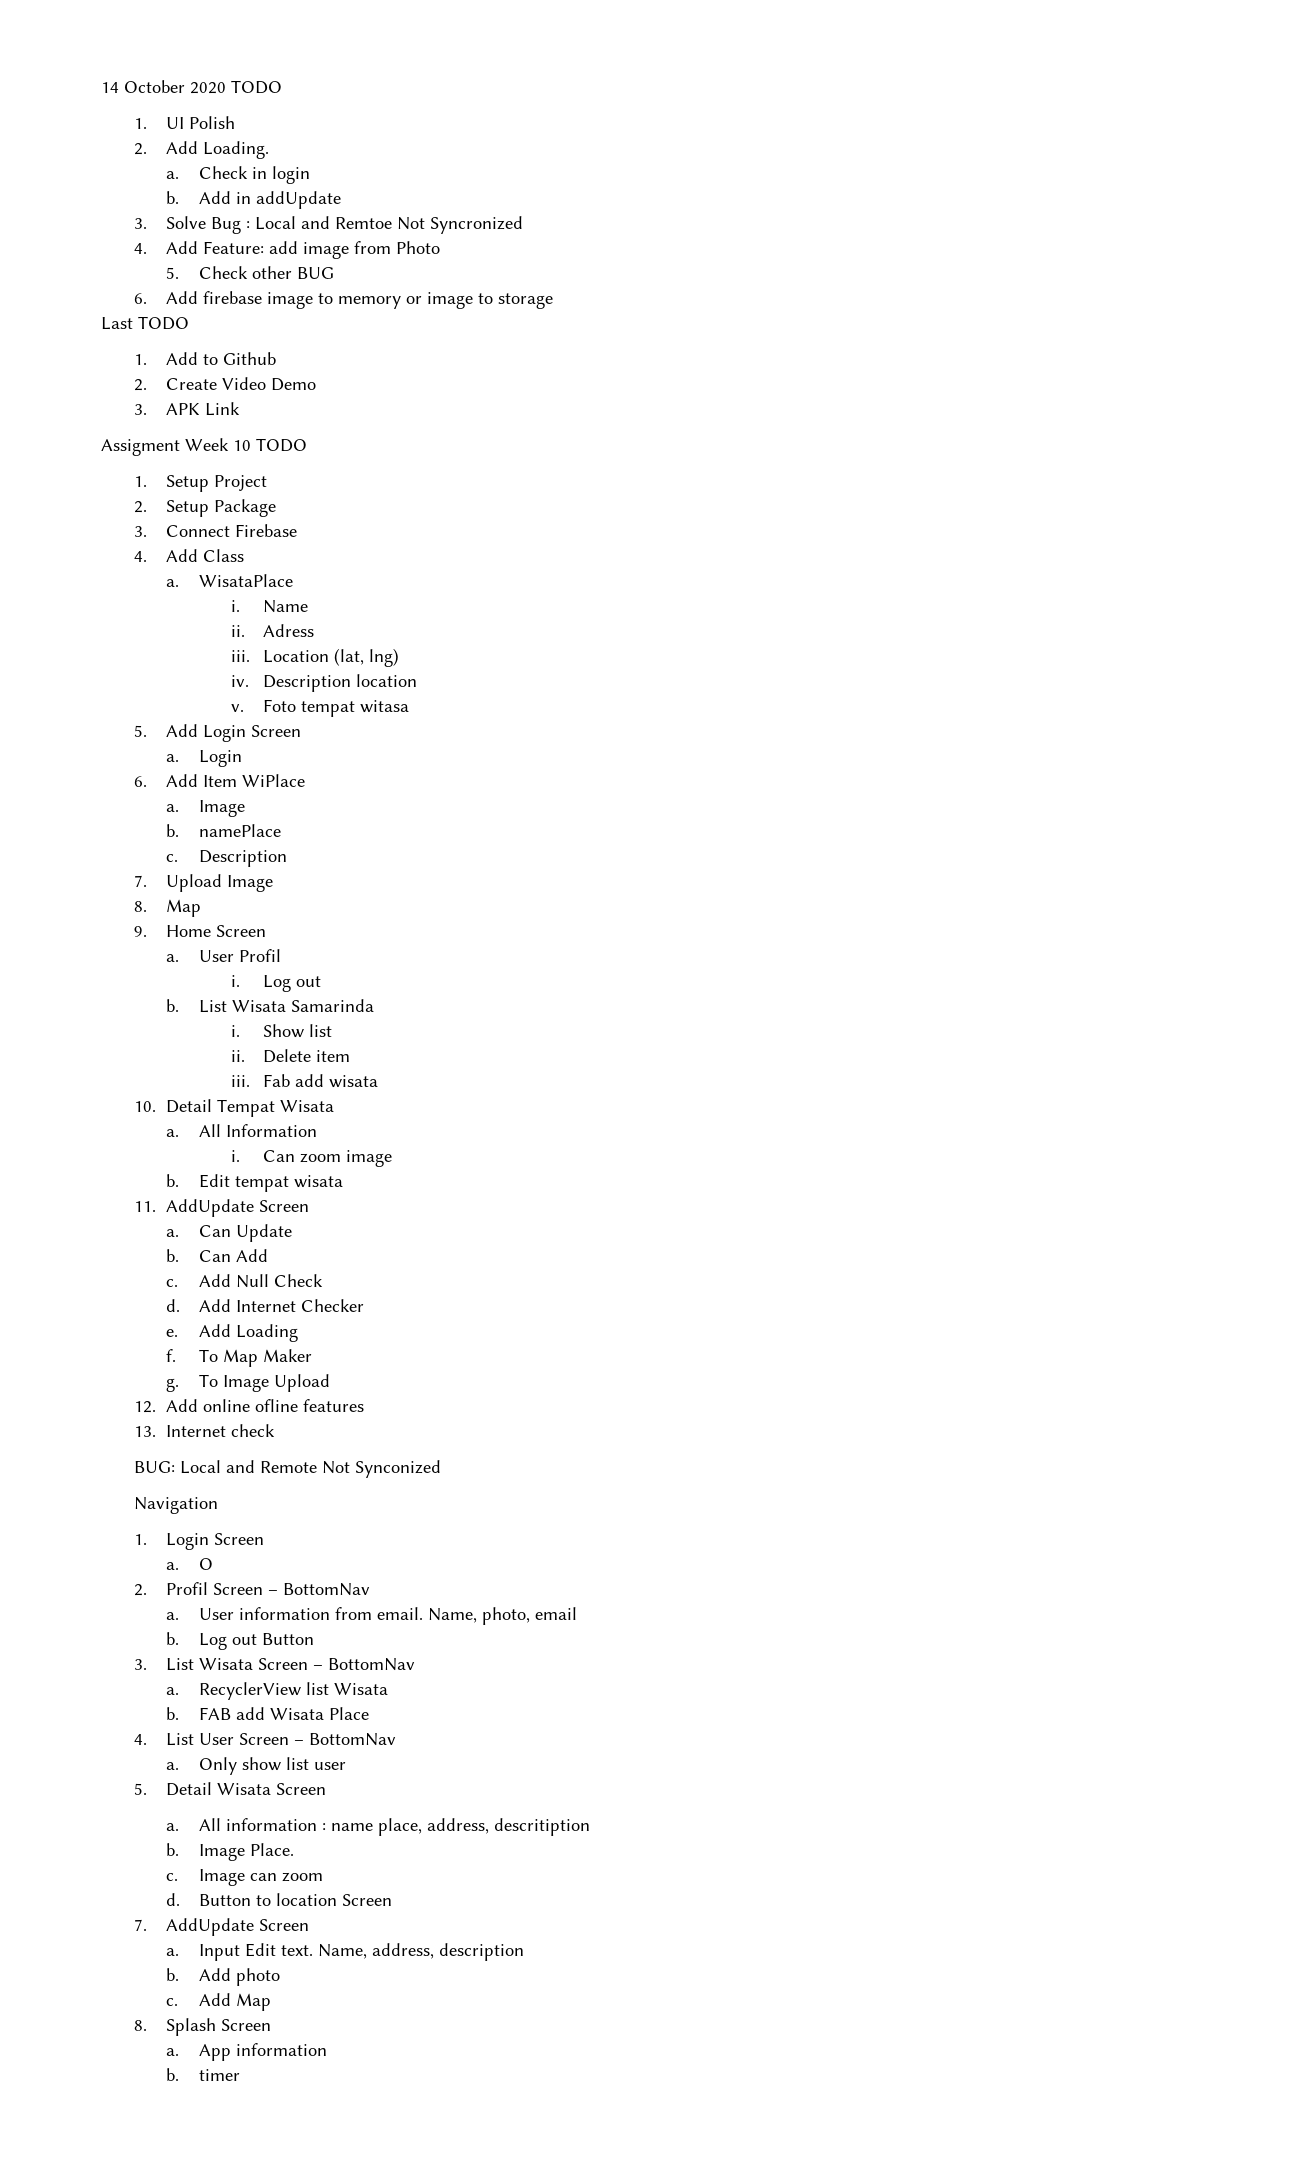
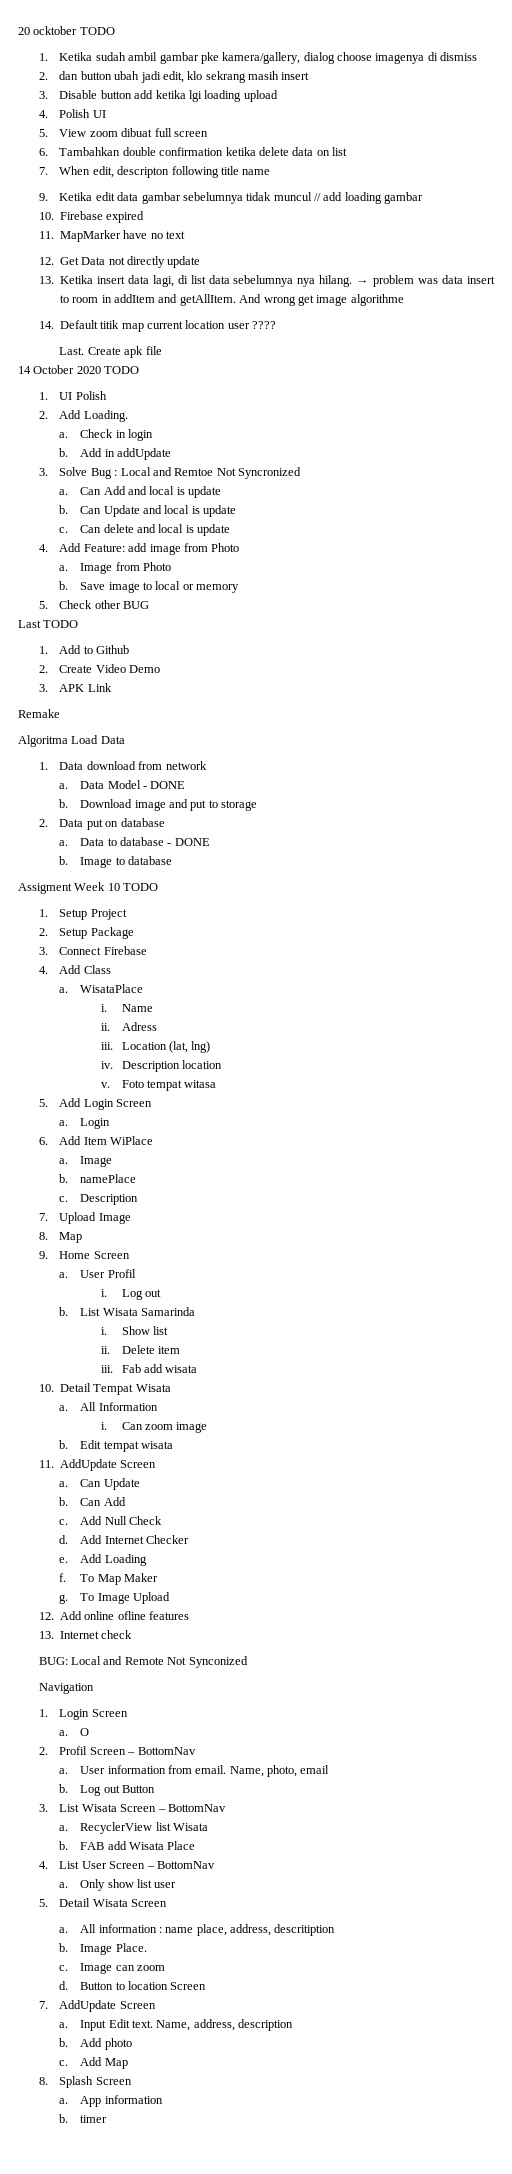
+ 20 ocktober TODO
+ 1. Ketika sudah ambil gambar pke kamera/gallery, dialog choose imagenya di dismiss
+ 2. dan button ubah jadi edit, klo sekrang masih insert
+ 3. Disable button add ketika lgi loading upload
+ 4. Polish UI
+ 5. View zoom dibuat full screen
+ 6. Tambahkan double confirmation ketika delete data on list
+ 7. When edit, descripton following title name
+ 9. Ketika edit data gambar sebelumnya tidak muncul // add loading gambar
+ 10. Firebase expired
+ 11. MapMarker have no text
+ 12. Get Data not directly update
+ 13. Ketika insert data lagi, di list data sebelumnya nya hilang. → problem was data insert to room in addItem and getAllItem. And wrong get image algorithme
+ 14. Default titik map current location user ????
+ Last. Create apk file
+ a. Can Add and local is update
+ b. Can Update and local is update
+ c. Can delete and local is update
+ a. Image from Photo
+ b. Save image to local or memory
  5. Check other BUG
- 6. Add firebase image to memory or image to storage
+ Remake
+ Algoritma Load Data
+ 1. Data download from network
+ a. Data Model - DONE
+ b. Download image and put to storage
+ 2. Data put on database
+ a. Data to database - DONE
+ b. Image to database

